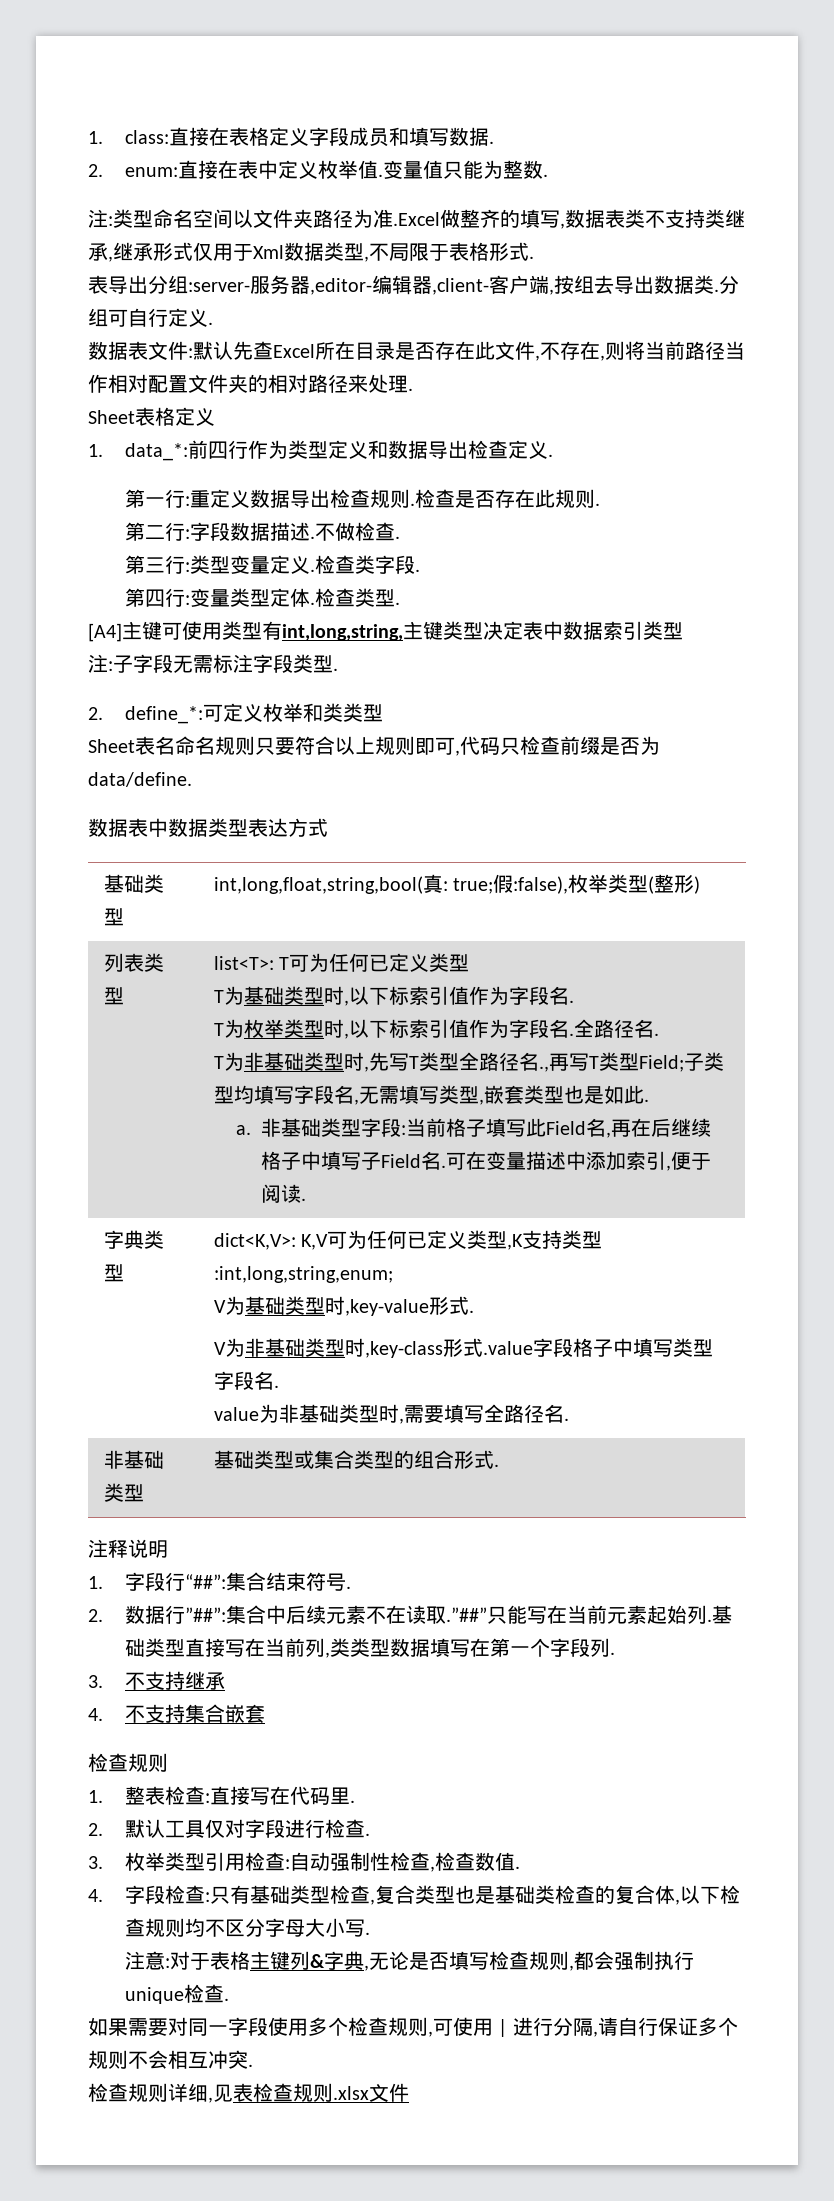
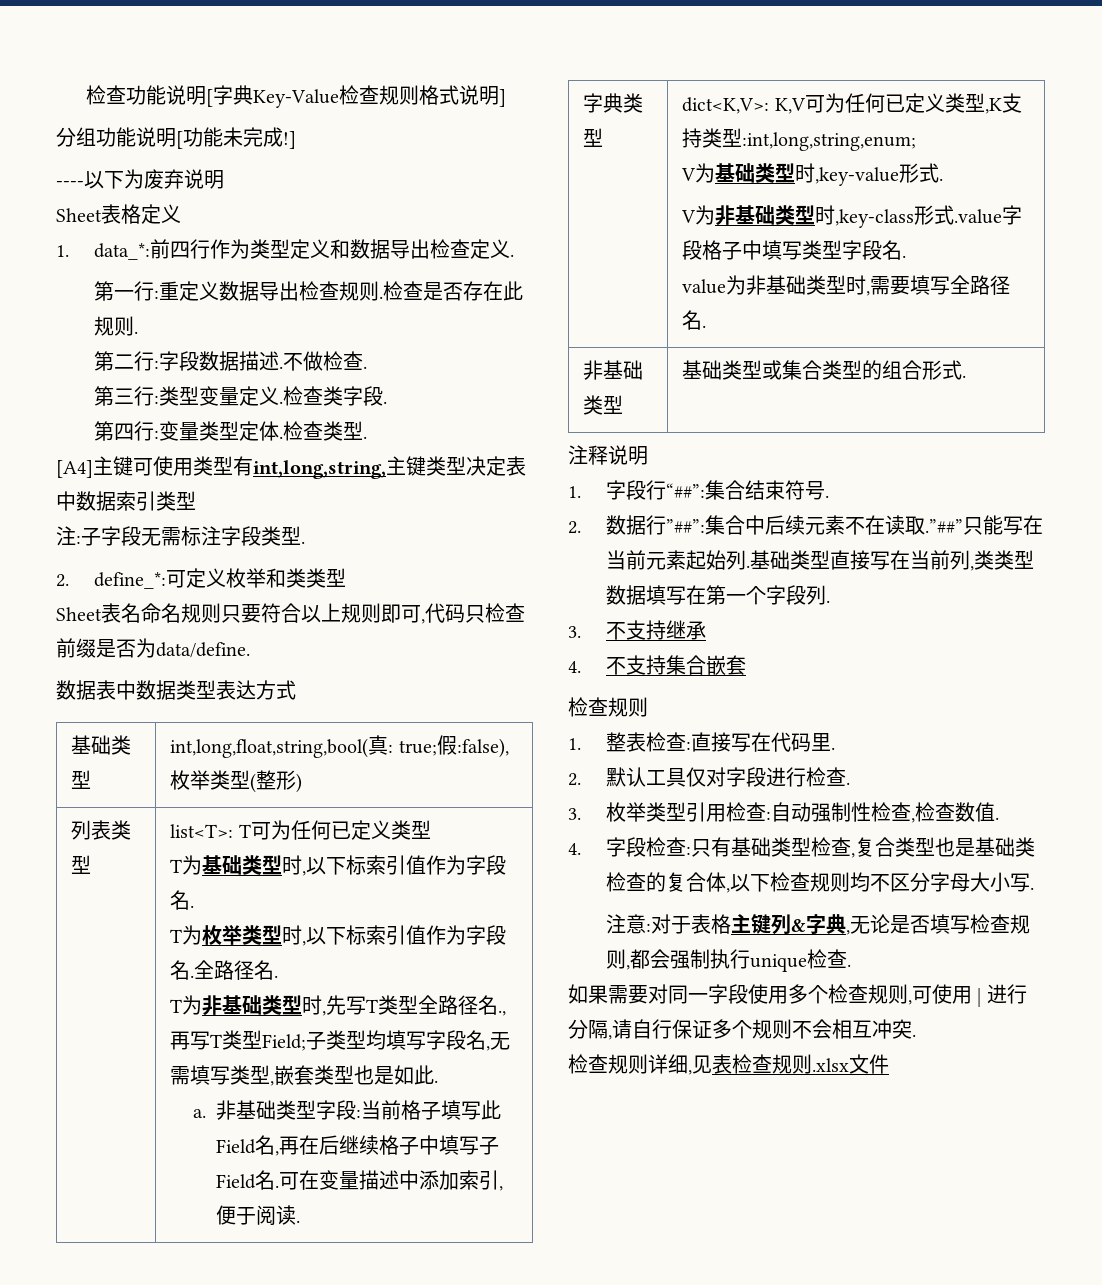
- 1. class:直接在表格定义字段成员和填写数据.
- 2. enum:直接在表中定义枚举值.变量值只能为整数.
- 注:类型命名空间以文件夹路径为准.Excel做整齐的填写,数据表类不支持类继承,继承形式仅用于Xml数据类型,不局限于表格形式.
- 表导出分组:server-服务器,editor-编辑器,client-客户端,按组去导出数据类.分组可自行定义.
- 数据表文件:默认先查Excel所在目录是否存在此文件,不存在,则将当前路径当作相对配置文件夹的相对路径来处理.
+ 检查功能说明[字典Key-Value检查规则格式说明]
+ 分组功能说明[功能未完成!]
+ ----以下为废弃说明

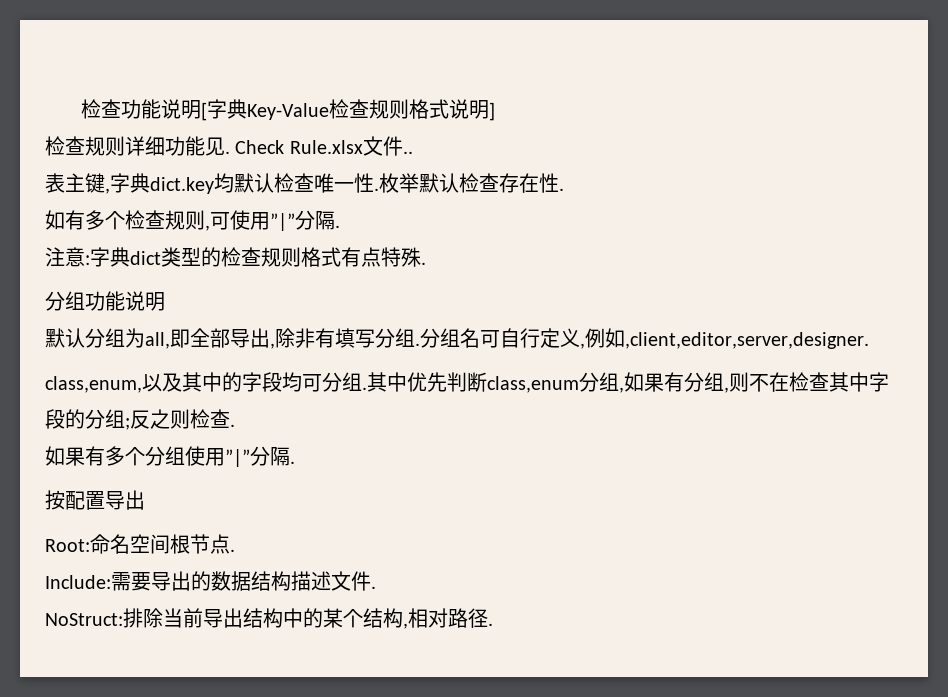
- 分组功能说明[功能未完成!]
- ----以下为废弃说明
- Sheet表格定义
- 1. data_*:前四行作为类型定义和数据导出检查定义.
- 第一行:重定义数据导出检查规则.检查是否存在此规则.
- 第二行:字段数据描述.不做检查.
- 第三行:类型变量定义.检查类字段.
- 第四行:变量类型定体.检查类型.
- [A4]主键可使用类型有int,long,string,主键类型决定表中数据索引类型
- 注:子字段无需标注字段类型.
- 2. define_*:可定义枚举和类类型
- Sheet表名命名规则只要符合以上规则即可,代码只检查前缀是否为data/define.
- 数据表中数据类型表达方式
- 基础类型 | int,long,float,string,bool(真: true;假:false),枚举类型(整形)
- 列表类型 | list<T>: T可为任何已定义类型
- T为基础类型时,以下标索引值作为字段名.
- T为枚举类型时,以下标索引值作为字段名.全路径名.
- T为非基础类型时,先写T类型全路径名.,再写T类型Field;子类型均填写字段名,无需填写类型,嵌套类型也是如此.
- a.非基础类型字段:当前格子填写此Field名,再在后继续格子中填写子Field名.可在变量描述中添加索引,便于阅读.
- 字典类型 | dict<K,V>: K,V可为任何已定义类型,K支持类型:int,long,string,enum;
- V为基础类型时,key-value形式.
- V为非基础类型时,key-class形式.value字段格子中填写类型字段名.
- value为非基础类型时,需要填写全路径名.
- 非基础类型 | 基础类型或集合类型的组合形式.
- 注释说明
- 1.字段行“##”:集合结束符号.
- 2.数据行”##”:集合中后续元素不在读取.”##”只能写在当前元素起始列.基础类型直接写在当前列,类类型数据填写在第一个字段列.
- 3.不支持继承
- 4.不支持集合嵌套
- 检查规则
- 1.整表检查:直接写在代码里.
- 2.默认工具仅对字段进行检查.
- 3.枚举类型引用检查:自动强制性检查,检查数值.
- 4.字段检查:只有基础类型检查,复合类型也是基础类检查的复合体,以下检查规则均不区分字母大小写.
- 注意:对于表格主键列&字典,无论是否填写检查规则,都会强制执行unique检查.
- 如果需要对同一字段使用多个检查规则,可使用 | 进行分隔,请自行保证多个规则不会相互冲突.
- 检查规则详细,见表检查规则.xlsx文件
+ 检查规则详细功能见. Check Rule.xlsx文件..
+ 表主键,字典dict.key均默认检查唯一性.枚举默认检查存在性.
+ 如有多个检查规则,可使用”|”分隔.
+ 注意:字典dict类型的检查规则格式有点特殊.
+ 分组功能说明
+ 默认分组为all,即全部导出,除非有填写分组.分组名可自行定义,例如,client,editor,server,designer.
+ class,enum,以及其中的字段均可分组.其中优先判断class,enum分组,如果有分组,则不在检查其中字段的分组;反之则检查.
+ 如果有多个分组使用”|”分隔.
+ 按配置导出
+ Root:命名空间根节点.
+ Include:需要导出的数据结构描述文件.
+ NoStruct:排除当前导出结构中的某个结构,相对路径.

